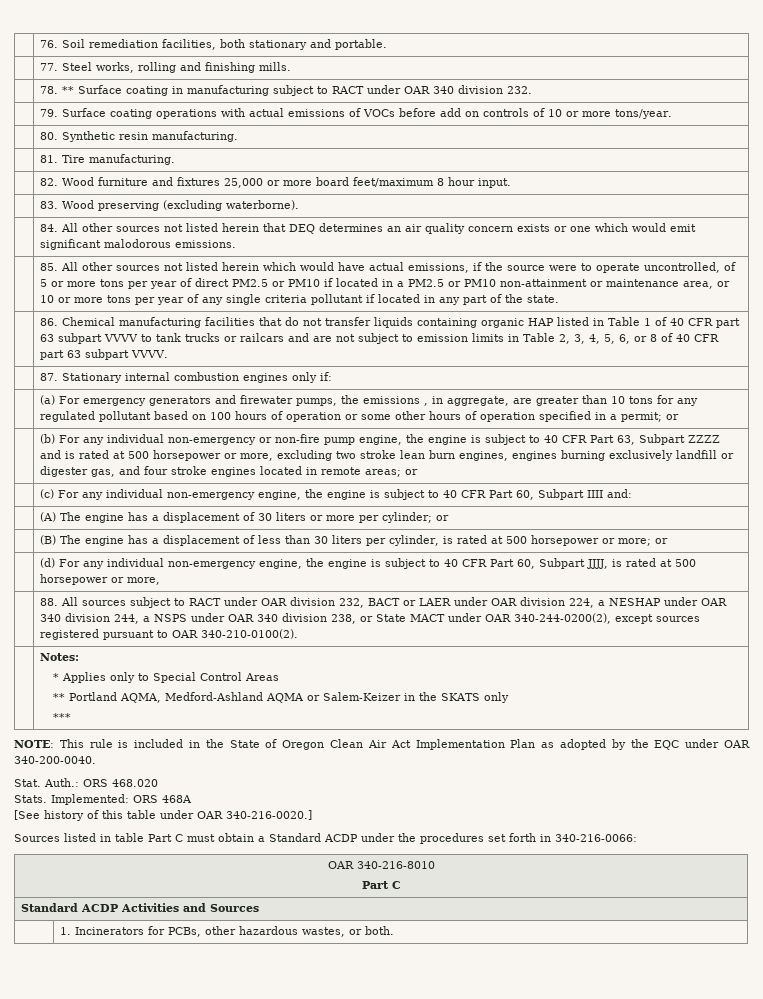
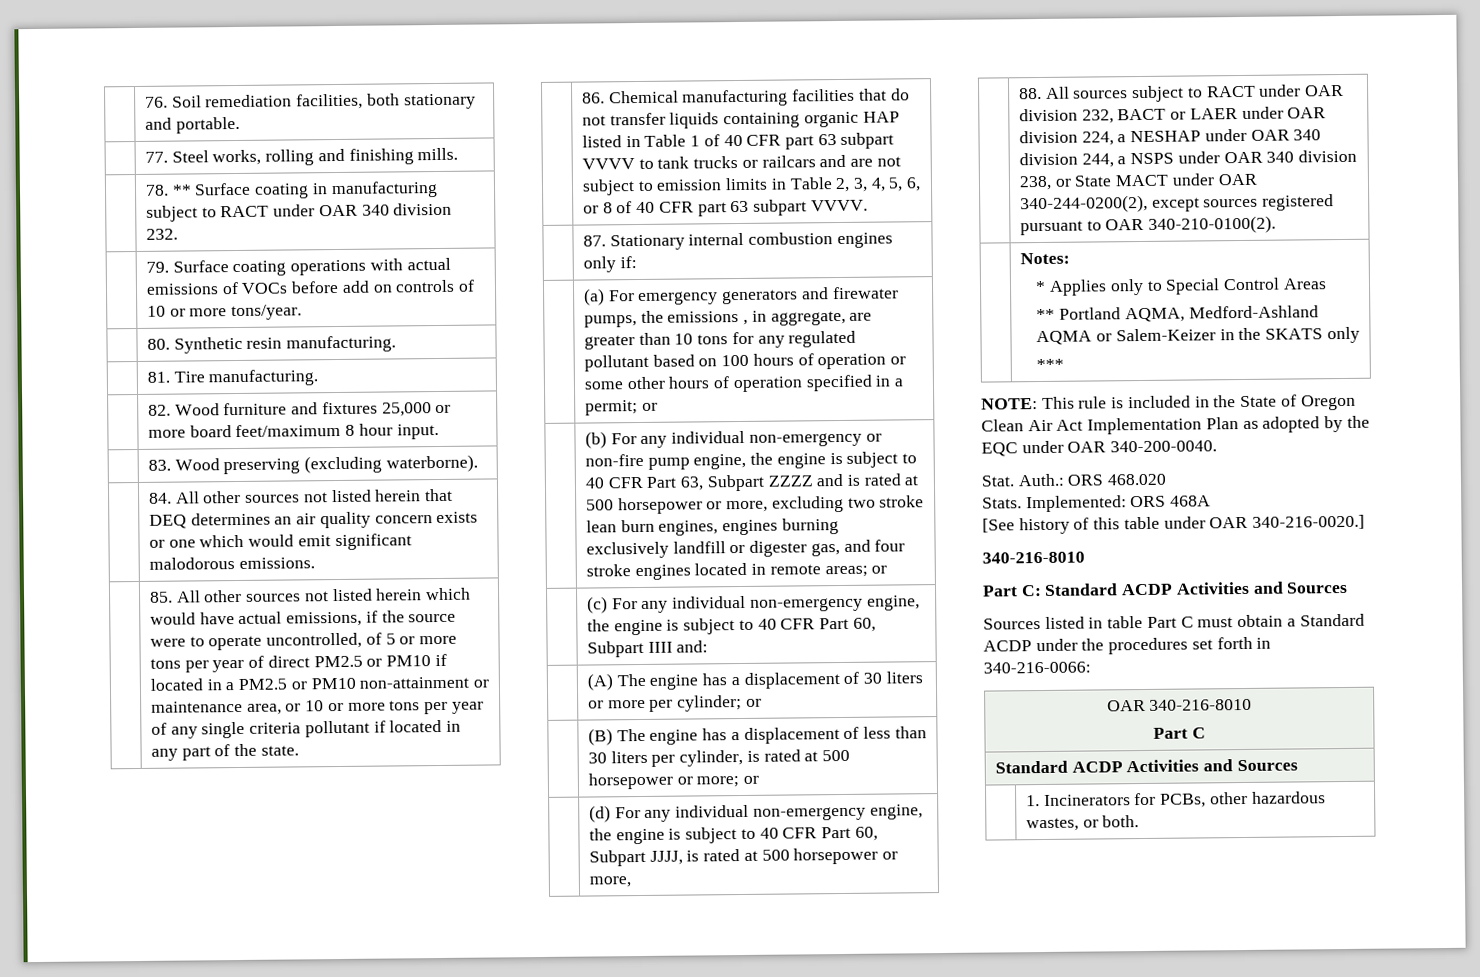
  [See history of this table under OAR 340-216-0020.]
+ 340-216-8010
+ Part C: Standard ACDP Activities and Sources

